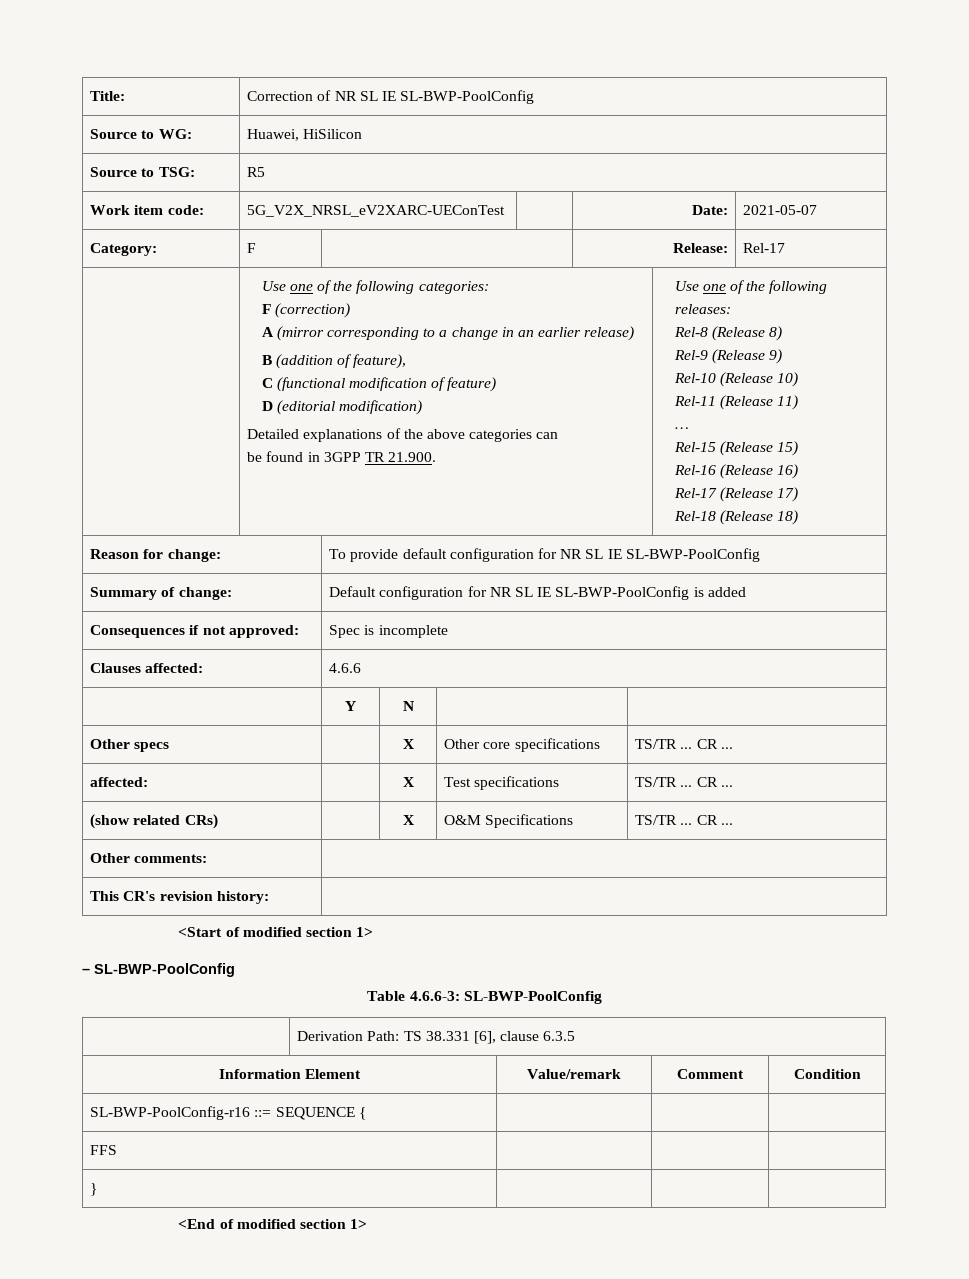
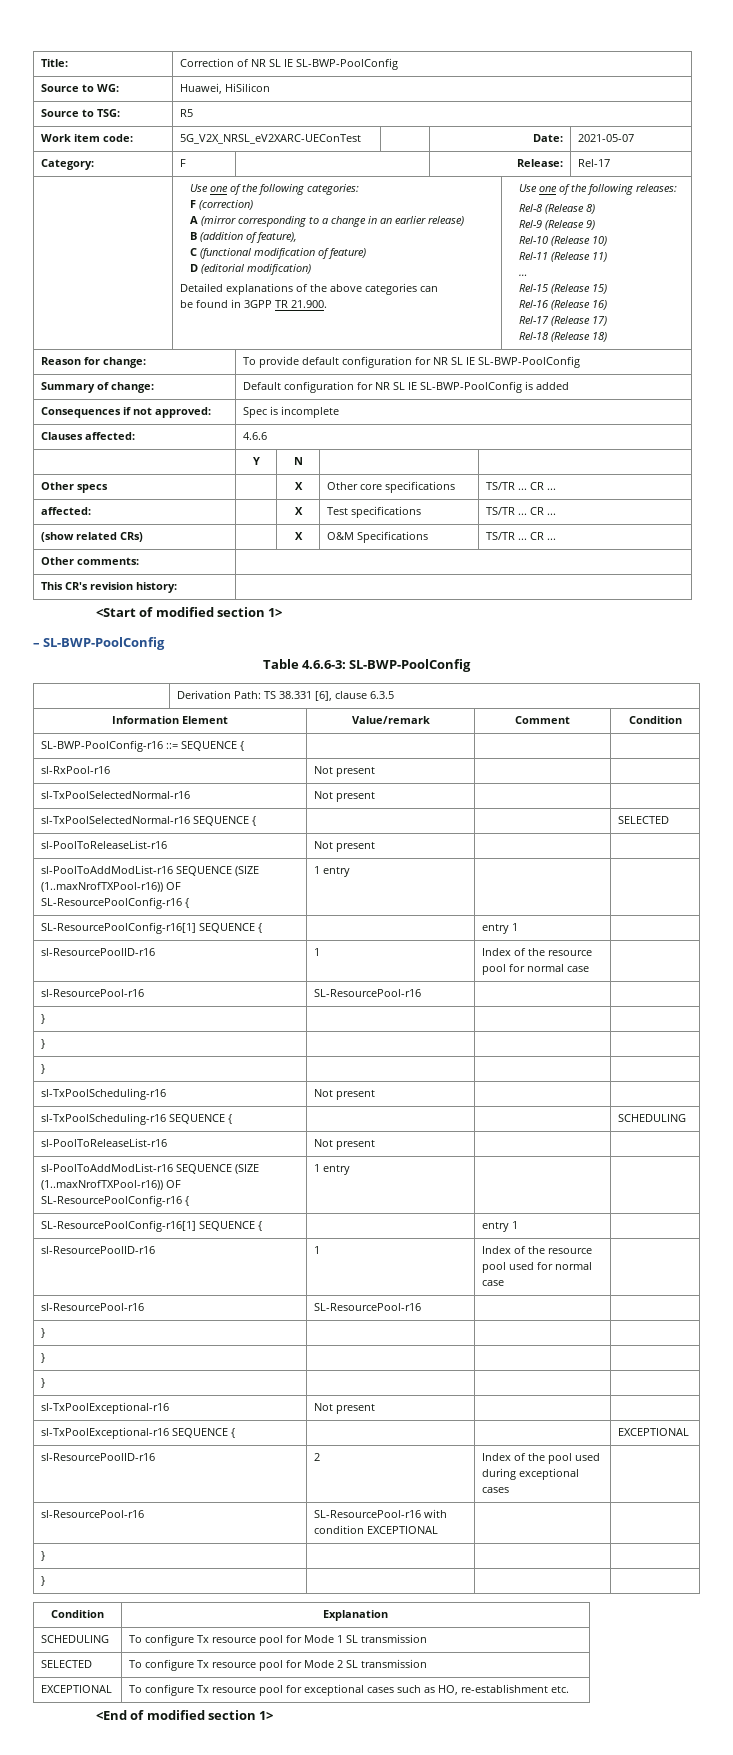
- FFS | | |
+ sl-RxPool-r16 | Not present | |
+ sl-TxPoolSelectedNormal-r16 | Not present | |
+ sl-TxPoolSelectedNormal-r16 SEQUENCE { | | | SELECTED
+ sl-PoolToReleaseList-r16 | Not present | |
+ sl-PoolToAddModList-r16 SEQUENCE (SIZE (1..maxNrofTXPool-r16)) OF SL-ResourcePoolConfig-r16 { | 1 entry | |
+ SL-ResourcePoolConfig-r16[1] SEQUENCE { | | entry 1 |
+ sl-ResourcePoolID-r16 | 1 | Index of the resource pool for normal case |
+ sl-ResourcePool-r16 | SL-ResourcePool-r16 | |
  } | | |
+ } | | |
+ } | | |
+ sl-TxPoolScheduling-r16 | Not present | |
+ sl-TxPoolScheduling-r16 SEQUENCE { | | | SCHEDULING
+ sl-PoolToReleaseList-r16 | Not present | |
+ sl-PoolToAddModList-r16 SEQUENCE (SIZE (1..maxNrofTXPool-r16)) OF SL-ResourcePoolConfig-r16 { | 1 entry | |
+ SL-ResourcePoolConfig-r16[1] SEQUENCE { | | entry 1 |
+ sl-ResourcePoolID-r16 | 1 | Index of the resource pool used for normal case |
+ sl-ResourcePool-r16 | SL-ResourcePool-r16 | |
+ } | | |
+ } | | |
+ } | | |
+ sl-TxPoolExceptional-r16 | Not present | |
+ sl-TxPoolExceptional-r16 SEQUENCE { | | | EXCEPTIONAL
+ sl-ResourcePoolID-r16 | 2 | Index of the pool used during exceptional cases |
+ sl-ResourcePool-r16 | SL-ResourcePool-r16 with condition EXCEPTIONAL | |
+ } | | |
+ } | | |
+ Condition | Explanation
+ SCHEDULING | To configure Tx resource pool for Mode 1 SL transmission
+ SELECTED | To configure Tx resource pool for Mode 2 SL transmission
+ EXCEPTIONAL | To configure Tx resource pool for exceptional cases such as HO, re-establishment etc.

